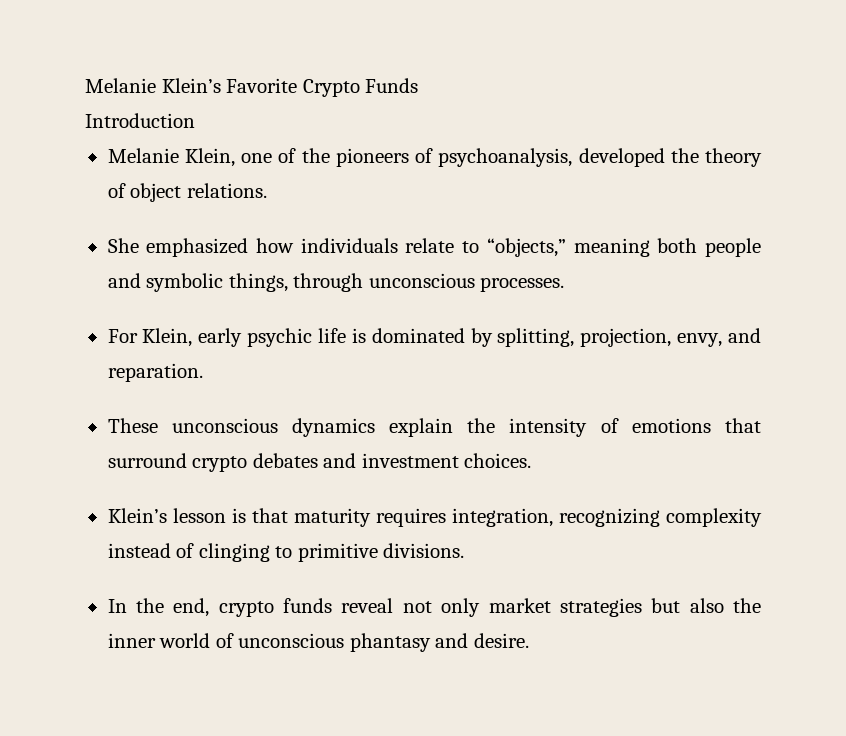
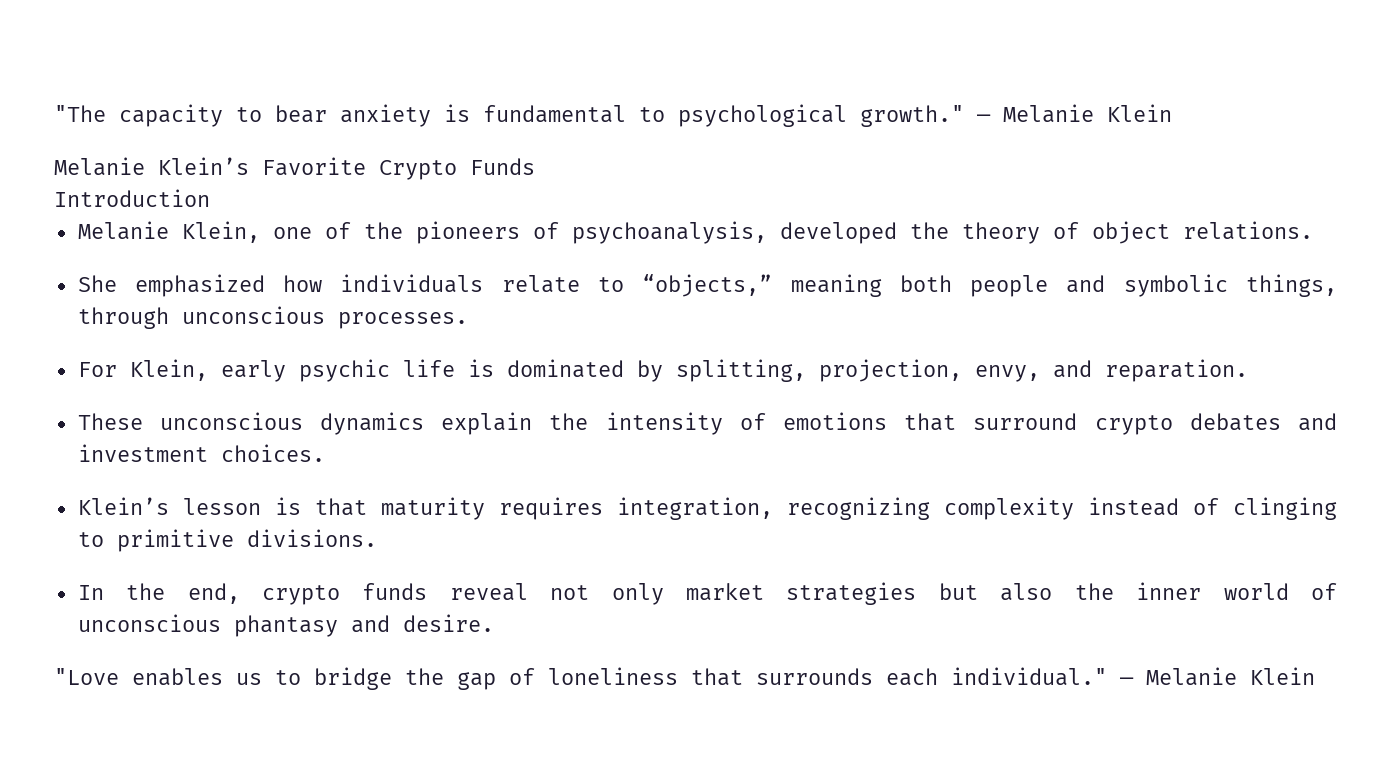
+ "The capacity to bear anxiety is fundamental to psychological growth." — Melanie Klein
+ "Love enables us to bridge the gap of loneliness that surrounds each individual." — Melanie Klein

